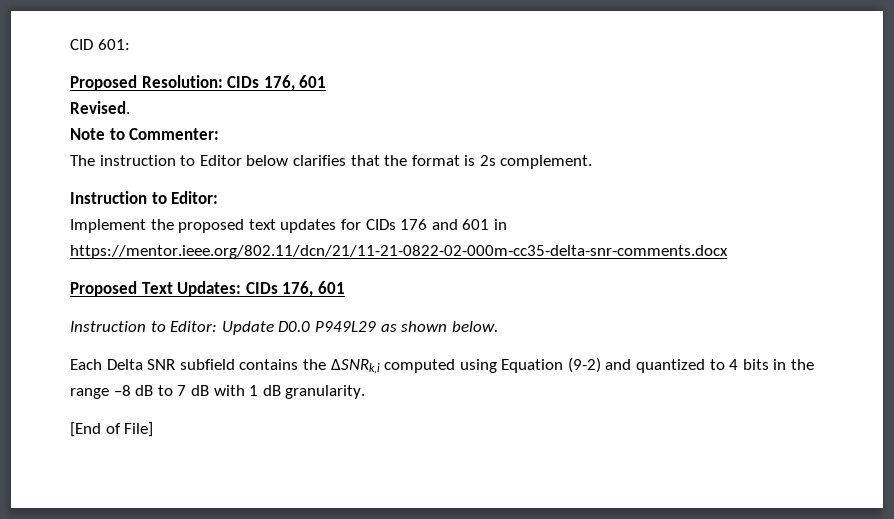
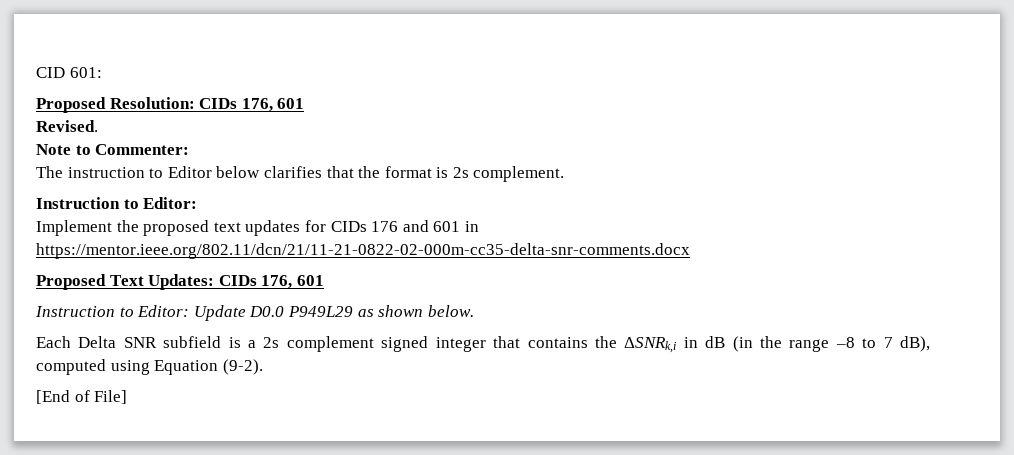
- Each Delta SNR subfield contains the ΔSNRk,i computed using Equation (9-2) and quantized to 4 bits in the range –8 dB to 7 dB with 1 dB granularity.
+ Each Delta SNR subfield is a 2s complement signed integer that contains the ΔSNRk,i in dB (in the range –8 to 7 dB), computed using Equation (9-2).

